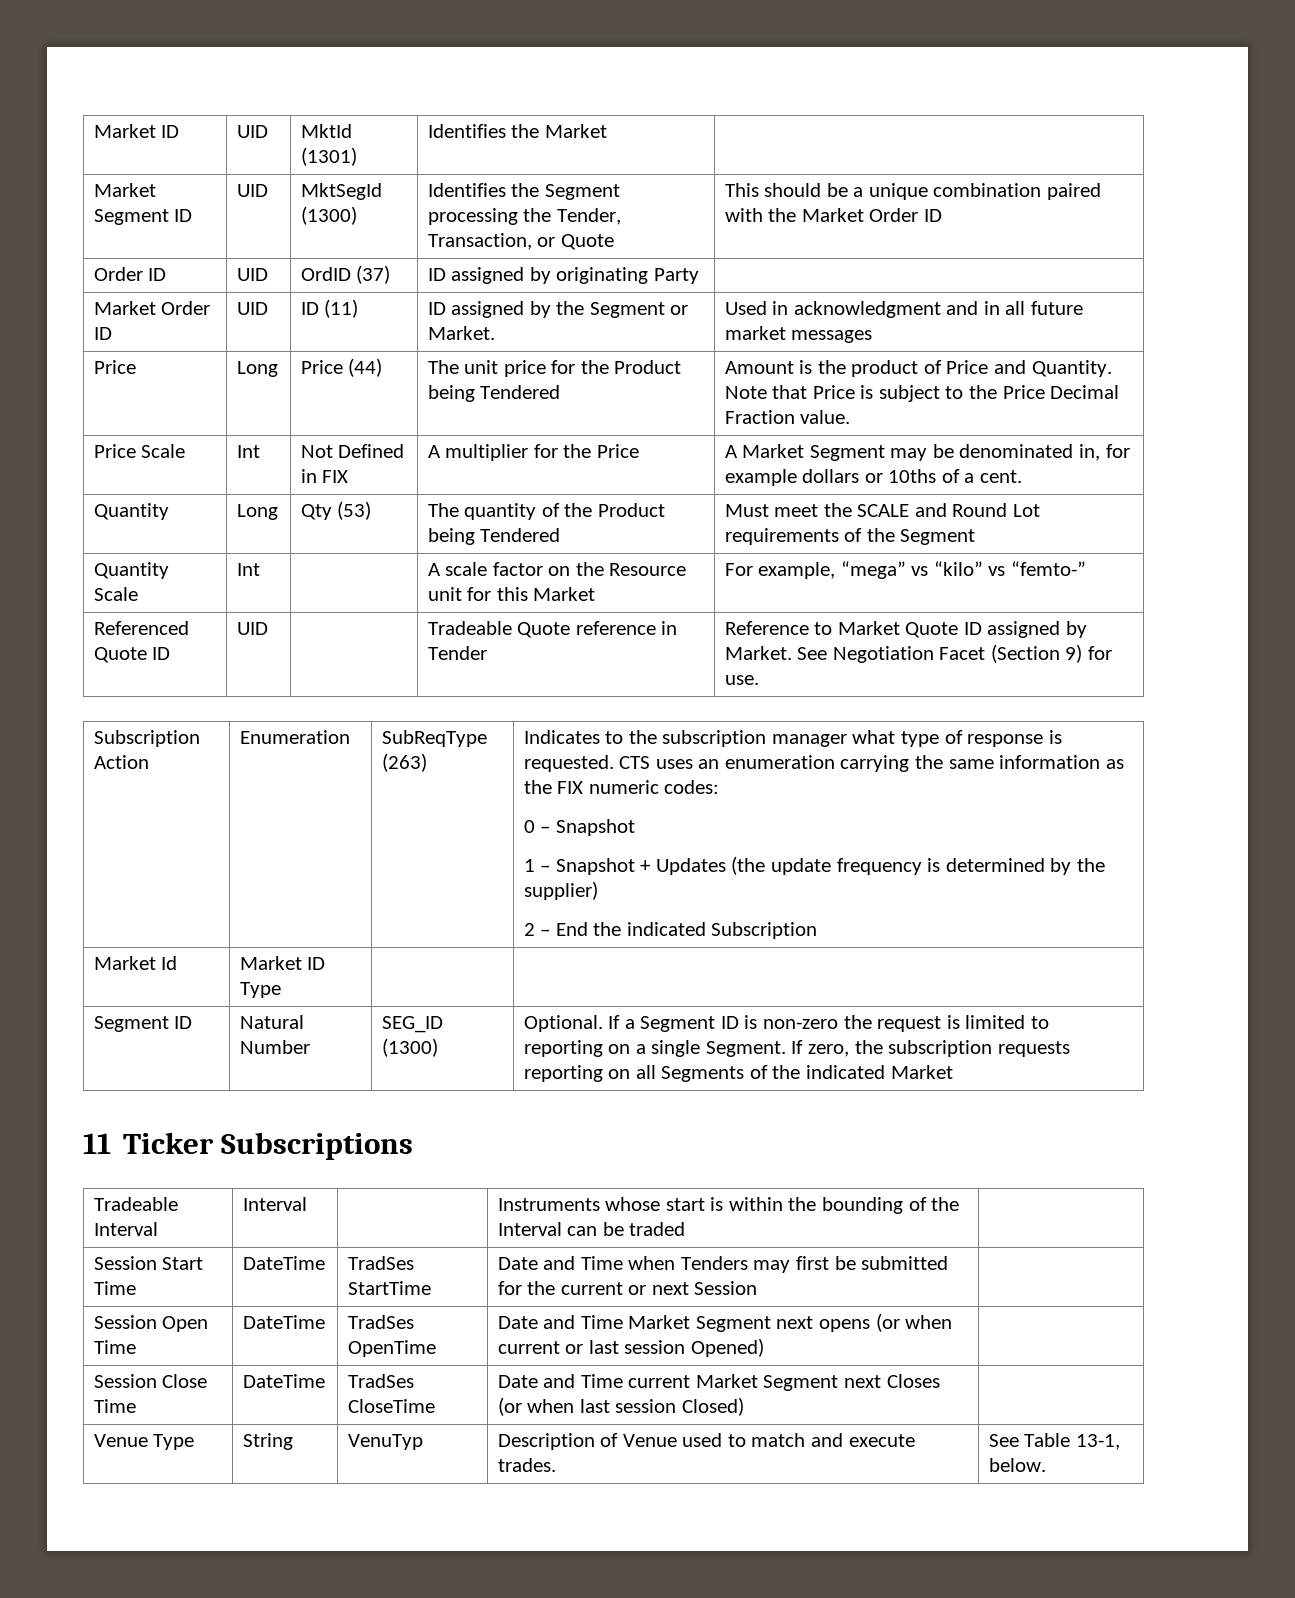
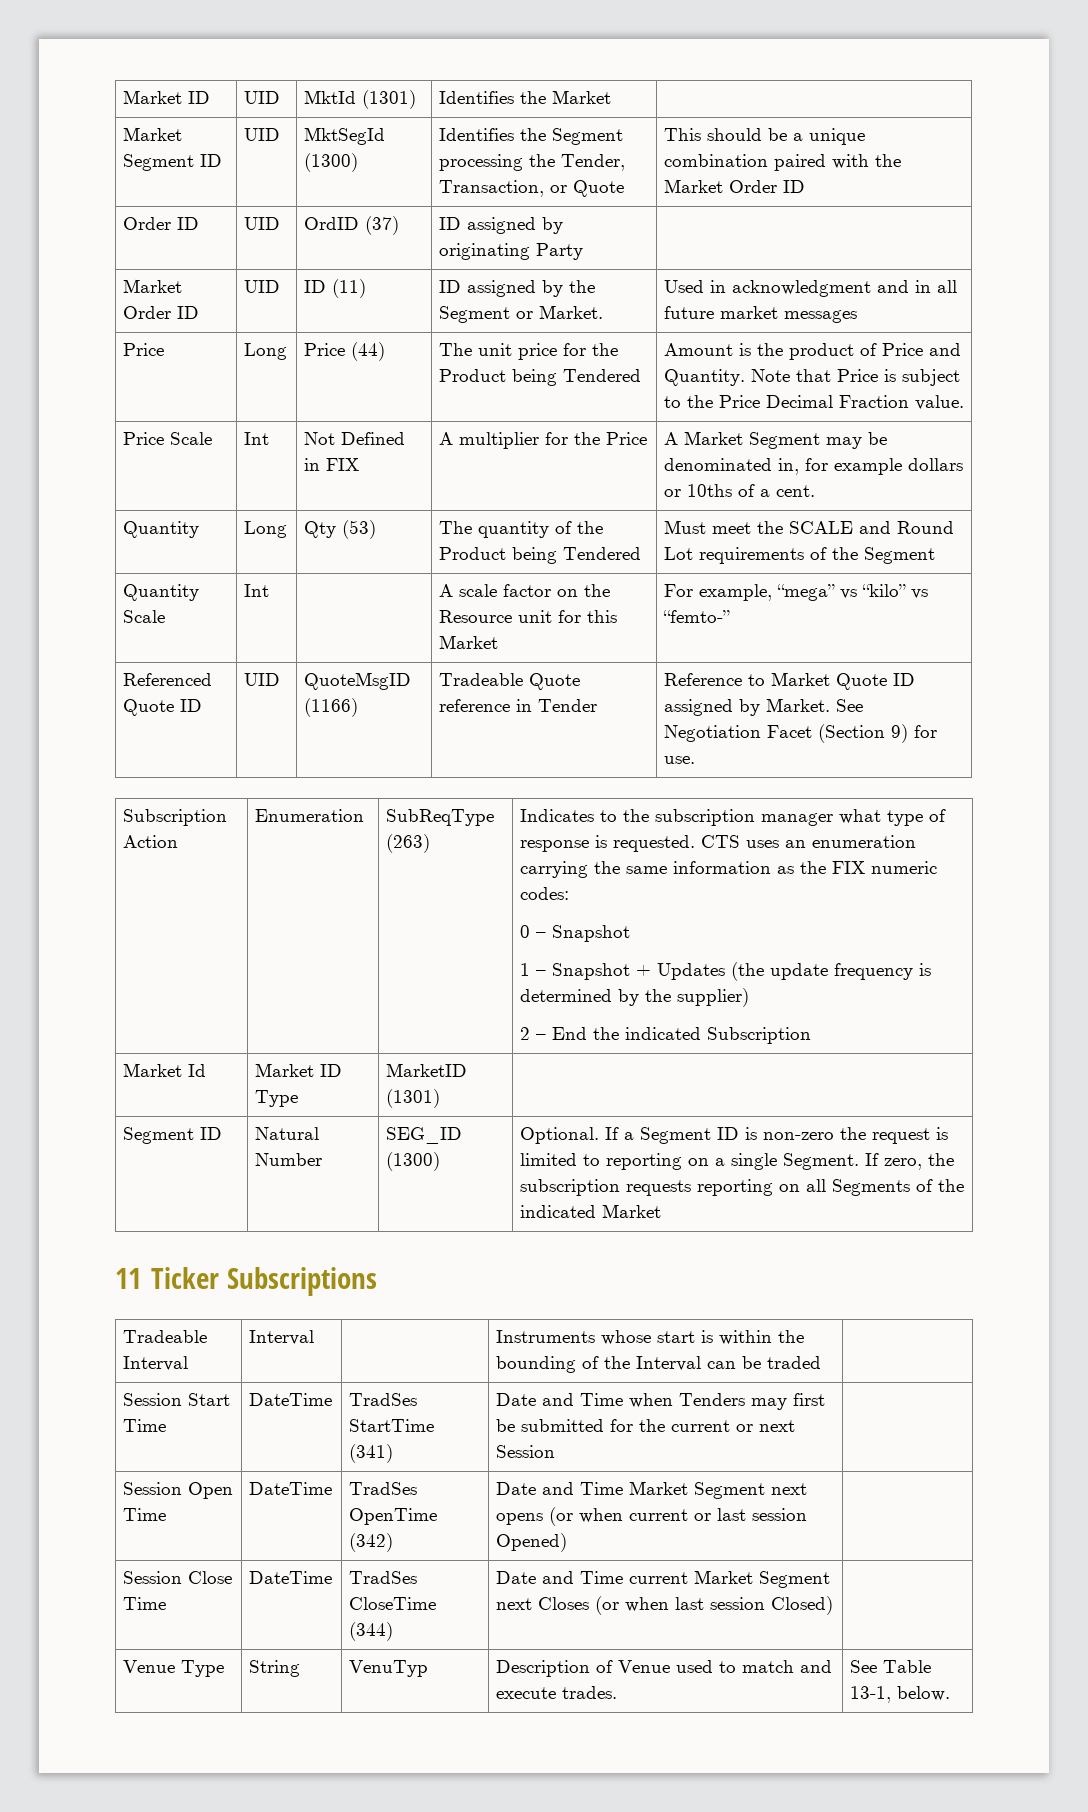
- Referenced Quote ID | UID | | Tradeable Quote reference in Tender | Reference to Market Quote ID assigned by Market. See Negotiation Facet (Section 9) for use.
+ Referenced Quote ID | UID | QuoteMsgID (1166) | Tradeable Quote reference in Tender | Reference to Market Quote ID assigned by Market. See Negotiation Facet (Section 9) for use.
- Market Id | Market ID Type | |
+ Market Id | Market ID Type | MarketID (1301) |
- Session Start Time | DateTime | TradSes StartTime | Date and Time when Tenders may first be submitted for the current or next Session |
+ Session Start Time | DateTime | TradSes StartTime (341) | Date and Time when Tenders may first be submitted for the current or next Session |
- Session Open Time | DateTime | TradSes OpenTime | Date and Time Market Segment next opens (or when current or last session Opened) |
+ Session Open Time | DateTime | TradSes OpenTime (342) | Date and Time Market Segment next opens (or when current or last session Opened) |
- Session Close Time | DateTime | TradSes CloseTime | Date and Time current Market Segment next Closes (or when last session Closed) |
+ Session Close Time | DateTime | TradSes CloseTime (344) | Date and Time current Market Segment next Closes (or when last session Closed) |

